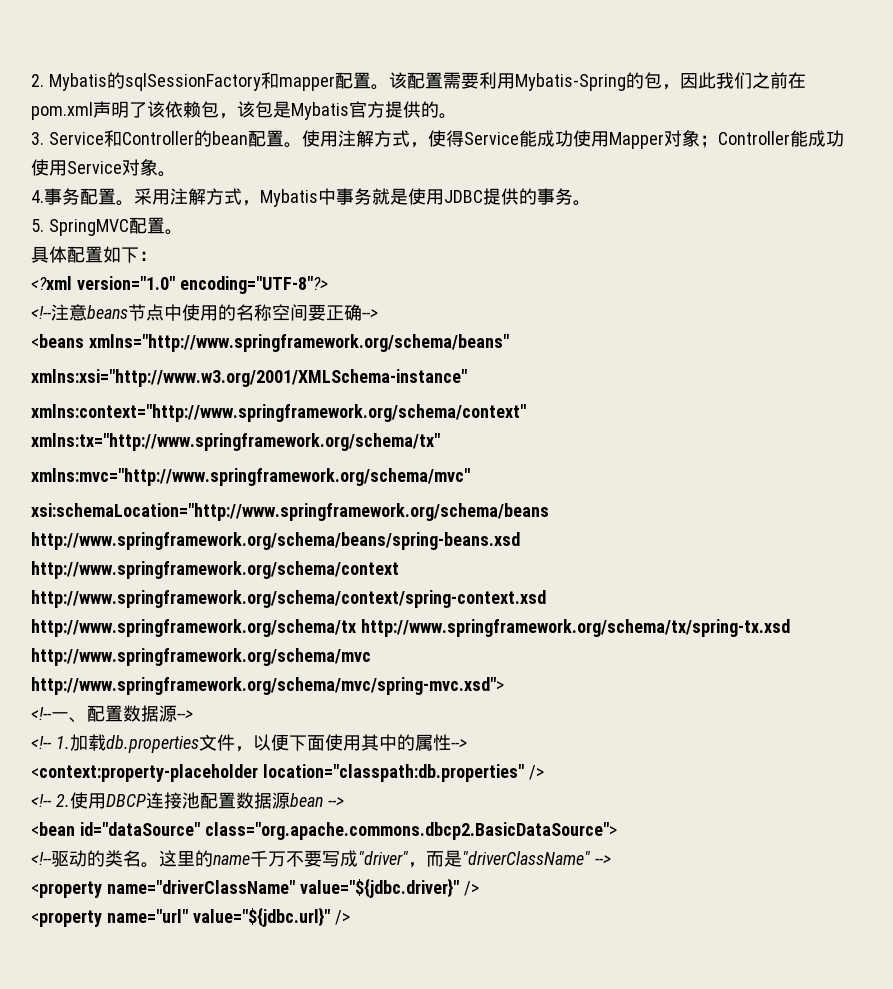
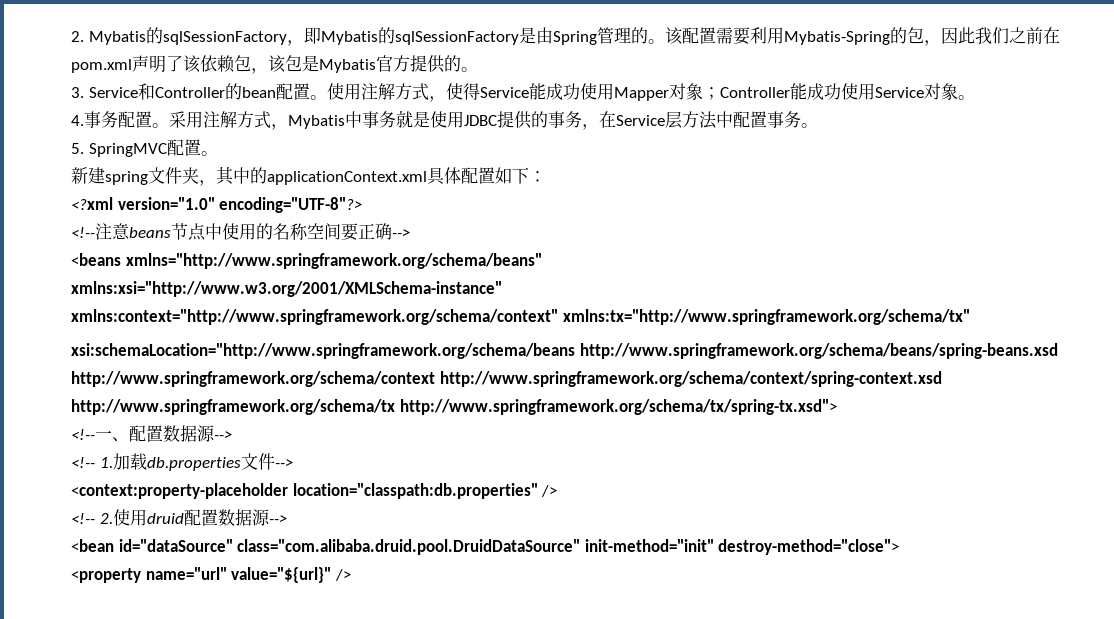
- 2. Mybatis的sqlSessionFactory和mapper配置。
+ 2. Mybatis的sqlSessionFactory，即Mybatis的sqlSessionFactory是由Spring管理的。
- 采用注解方式，Mybatis中事务就是使用JDBC提供的事务。
+ 采用注解方式，Mybatis中事务就是使用JDBC提供的事务，在Service层方法中配置事务。
  5. SpringMVC配置。
- 具体配置如下：
+ 新建spring文件夹，其中的applicationContext.xml具体配置如下：
- xmlns:mvc="http://www.springframework.org/schema/mvc"
- xsi:schemaLocation="http://www.springframework.org/schema/beans http://www.springframework.org/schema/beans/spring-beans.xsd http://www.springframework.org/schema/context http://www.springframework.org/schema/context/spring-context.xsd http://www.springframework.org/schema/tx http://www.springframework.org/schema/tx/spring-tx.xsd http://www.springframework.org/schema/mvc http://www.springframework.org/schema/mvc/spring-mvc.xsd">
+ xsi:schemaLocation="http://www.springframework.org/schema/beans http://www.springframework.org/schema/beans/spring-beans.xsd http://www.springframework.org/schema/context http://www.springframework.org/schema/context/spring-context.xsd http://www.springframework.org/schema/tx http://www.springframework.org/schema/tx/spring-tx.xsd">
- <!-- 1.加载db.properties文件，以便下面使用其中的属性-->
+ <!-- 1.加载db.properties文件-->
- <!-- 2.使用DBCP连接池配置数据源bean -->
+ <!-- 2.使用druid配置数据源-->
- <bean id="dataSource" class="org.apache.commons.dbcp2.BasicDataSource">
- <!--驱动的类名。这里的name千万不要写成"driver"，而是"driverClassName" -->
- <property name="driverClassName" value="${jdbc.driver}" />
+ <bean id="dataSource" class="com.alibaba.druid.pool.DruidDataSource" init-method="init" destroy-method="close">
- <property name="url" value="${jdbc.url}" />
+ <property name="url" value="${url}" />

